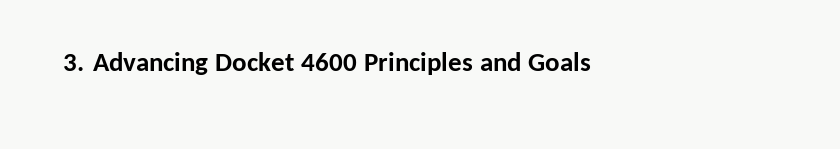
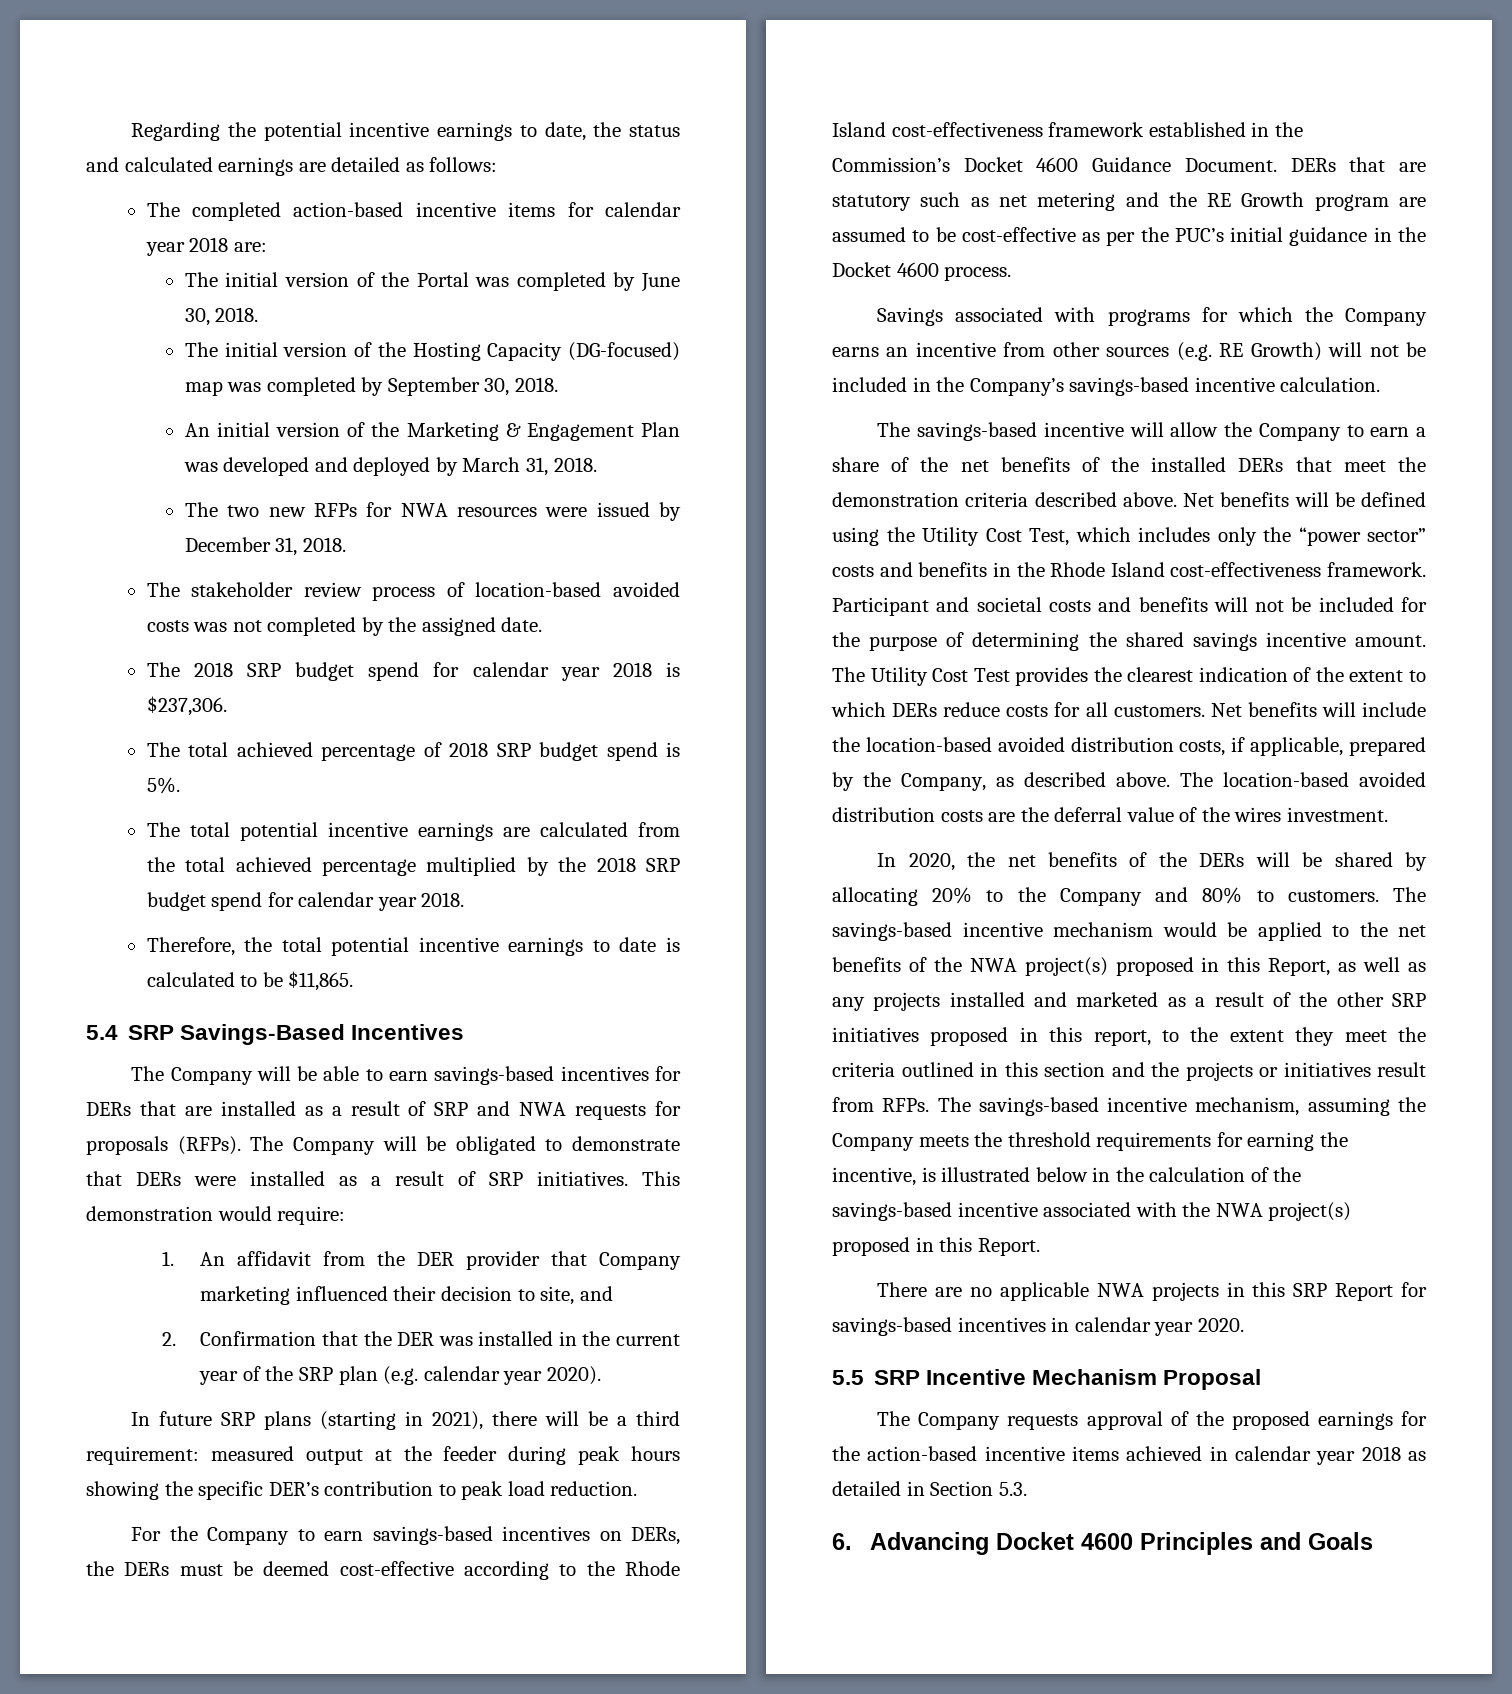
- 3. Advancing Docket 4600 Principles and Goals
+ Regarding the potential incentive earnings to date, the status and calculated earnings are detailed as follows:
+ The completed action-based incentive items for calendar year 2018 are:
+ The initial version of the Portal was completed by June 30, 2018.
+ The initial version of the Hosting Capacity (DG-focused) map was completed by September 30, 2018.
+ An initial version of the Marketing & Engagement Plan was developed and deployed by March 31, 2018.
+ The two new RFPs for NWA resources were issued by December 31, 2018.
+ The stakeholder review process of location-based avoided costs was not completed by the assigned date.
+ The 2018 SRP budget spend for calendar year 2018 is $237,306.
+ The total achieved percentage of 2018 SRP budget spend is 5%.
+ The total potential incentive earnings are calculated from the total achieved percentage multiplied by the 2018 SRP budget spend for calendar year 2018.
+ Therefore, the total potential incentive earnings to date is calculated to be $11,865.
+ 5.4 SRP Savings-Based Incentives
+ The Company will be able to earn savings-based incentives for DERs that are installed as a result of SRP and NWA requests for proposals (RFPs). The Company will be obligated to demonstrate that DERs were installed as a result of SRP initiatives. This demonstration would require:
+ 1. An affidavit from the DER provider that Company marketing influenced their decision to site, and
+ 2. Confirmation that the DER was installed in the current year of the SRP plan (e.g. calendar year 2020).
+ In future SRP plans (starting in 2021), there will be a third requirement: measured output at the feeder during peak hours showing the specific DER’s contribution to peak load reduction.
+ For the Company to earn savings-based incentives on DERs, the DERs must be deemed cost-effective according to the Rhode Island cost-effectiveness framework established in the Commission’s Docket 4600 Guidance Document. DERs that are statutory such as net metering and the RE Growth program are assumed to be cost-effective as per the PUC’s initial guidance in the Docket 4600 process.
+ Savings associated with programs for which the Company earns an incentive from other sources (e.g. RE Growth) will not be included in the Company’s savings-based incentive calculation.
+ The savings-based incentive will allow the Company to earn a share of the net benefits of the installed DERs that meet the demonstration criteria described above. Net benefits will be defined using the Utility Cost Test, which includes only the “power sector” costs and benefits in the Rhode Island cost-effectiveness framework. Participant and societal costs and benefits will not be included for the purpose of determining the shared savings incentive amount. The Utility Cost Test provides the clearest indication of the extent to which DERs reduce costs for all customers. Net benefits will include the location-based avoided distribution costs, if applicable, prepared by the Company, as described above. The location-based avoided distribution costs are the deferral value of the wires investment.
+ In 2020, the net benefits of the DERs will be shared by allocating 20% to the Company and 80% to customers. The savings-based incentive mechanism would be applied to the net benefits of the NWA project(s) proposed in this Report, as well as any projects installed and marketed as a result of the other SRP initiatives proposed in this report, to the extent they meet the criteria outlined in this section and the projects or initiatives result from RFPs. The savings-based incentive mechanism, assuming the Company meets the threshold requirements for earning the incentive, is illustrated below in the calculation of the savings-based incentive associated with the NWA project(s) proposed in this Report.
+ There are no applicable NWA projects in this SRP Report for savings-based incentives in calendar year 2020.
+ 5.5 SRP Incentive Mechanism Proposal
+ The Company requests approval of the proposed earnings for the action-based incentive items achieved in calendar year 2018 as detailed in Section 5.3.
+ 6. Advancing Docket 4600 Principles and Goals

